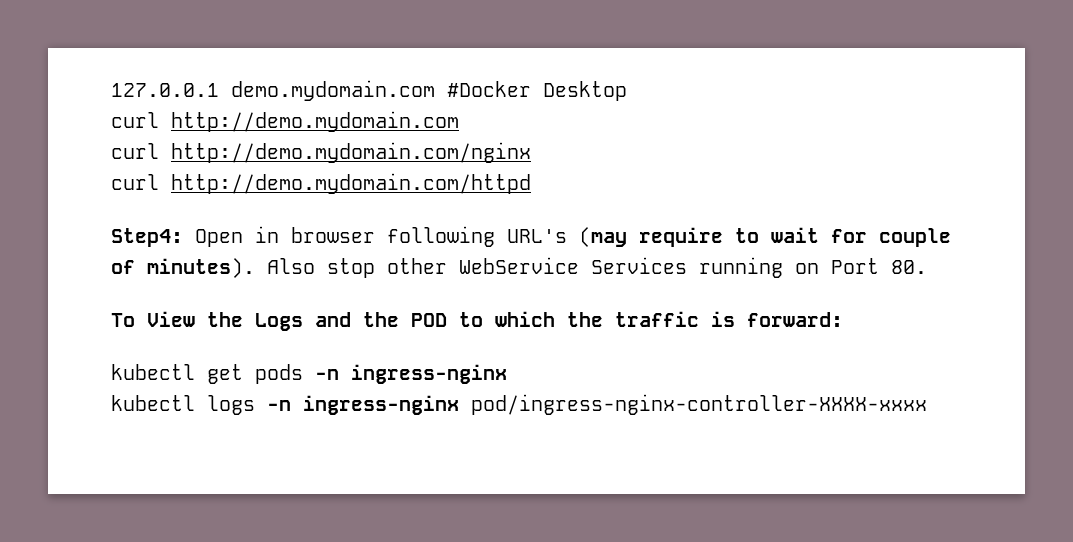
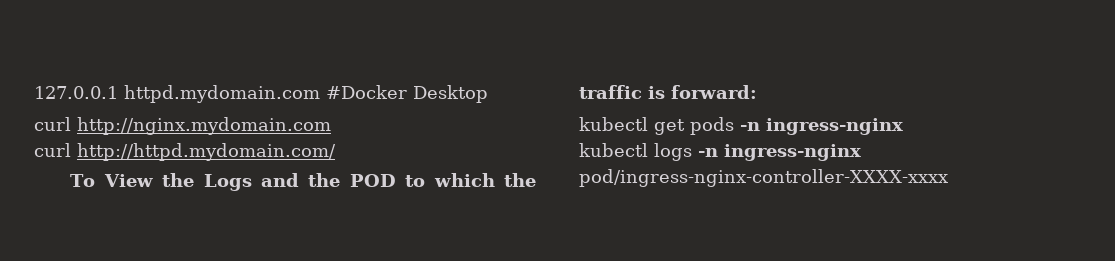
- 127.0.0.1 demo.mydomain.com #Docker Desktop
+ 127.0.0.1 httpd.mydomain.com #Docker Desktop
- curl http://demo.mydomain.com
- curl http://demo.mydomain.com/nginx
- curl http://demo.mydomain.com/httpd
- Step4: Open in browser following URL's (may require to wait for couple of minutes). Also stop other WebService Services running on Port 80.
+ curl http://nginx.mydomain.com
+ curl http://httpd.mydomain.com/

